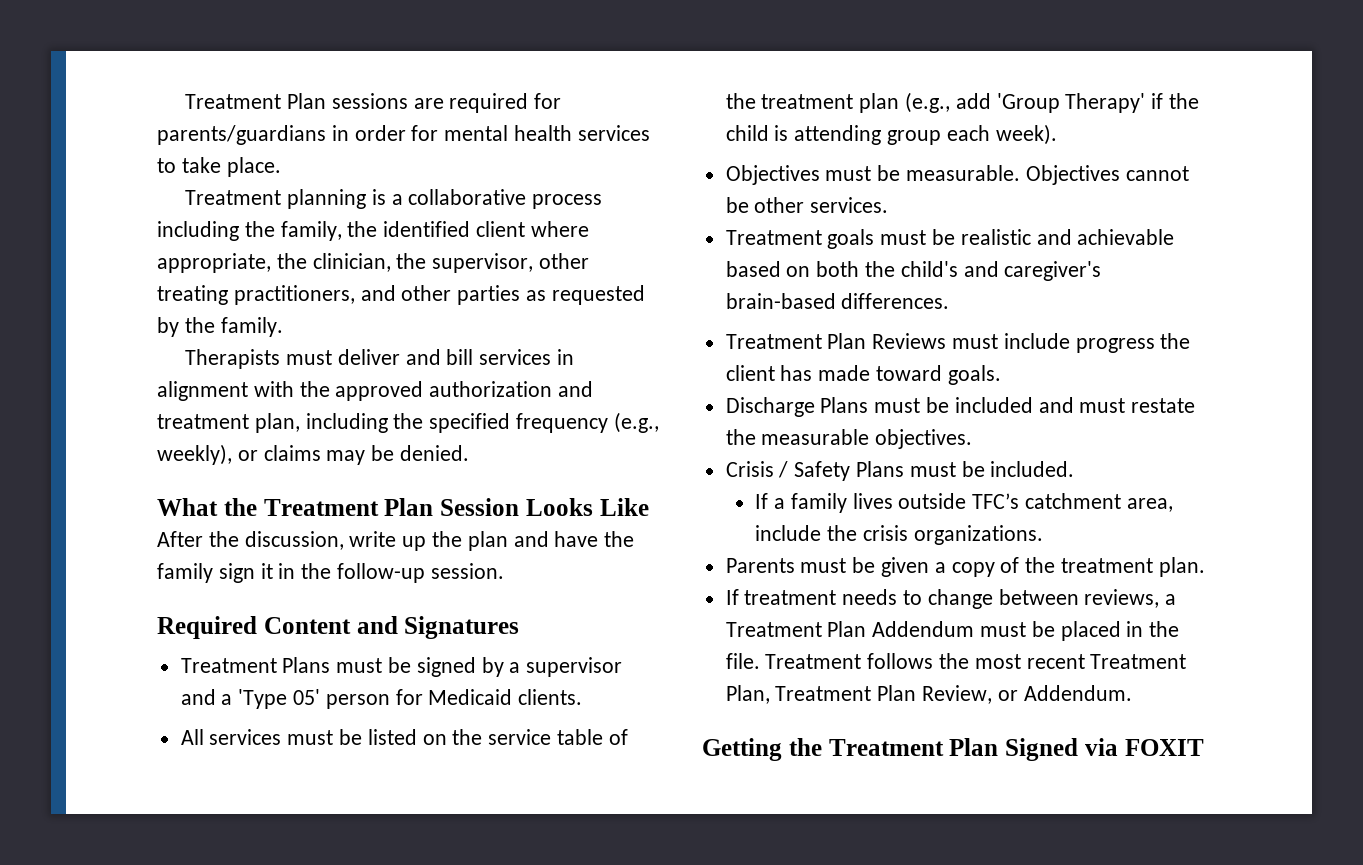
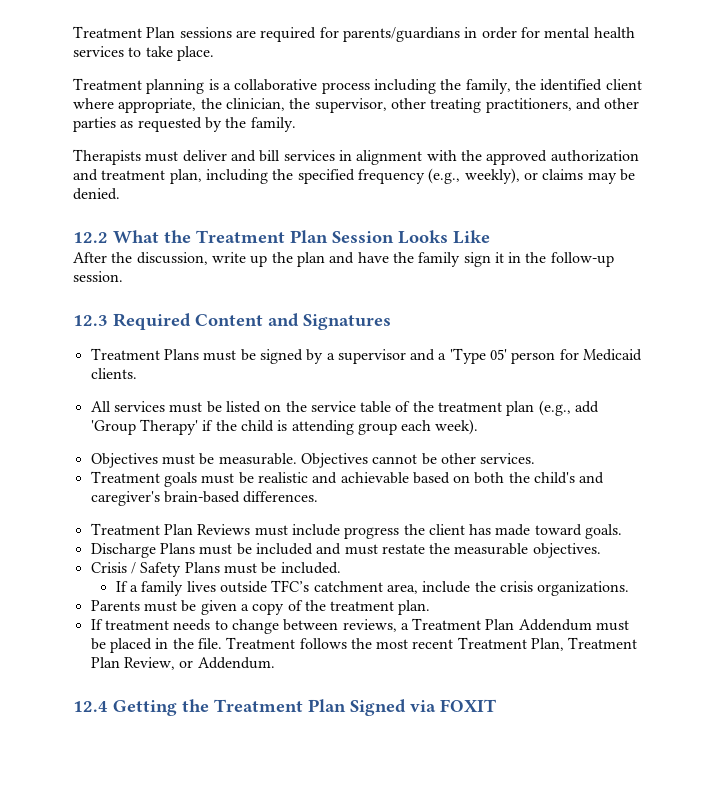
- What the Treatment Plan Session Looks Like
+ 12.2 What the Treatment Plan Session Looks Like
- Required Content and Signatures
+ 12.3 Required Content and Signatures
- Getting the Treatment Plan Signed via FOXIT
+ 12.4 Getting the Treatment Plan Signed via FOXIT

